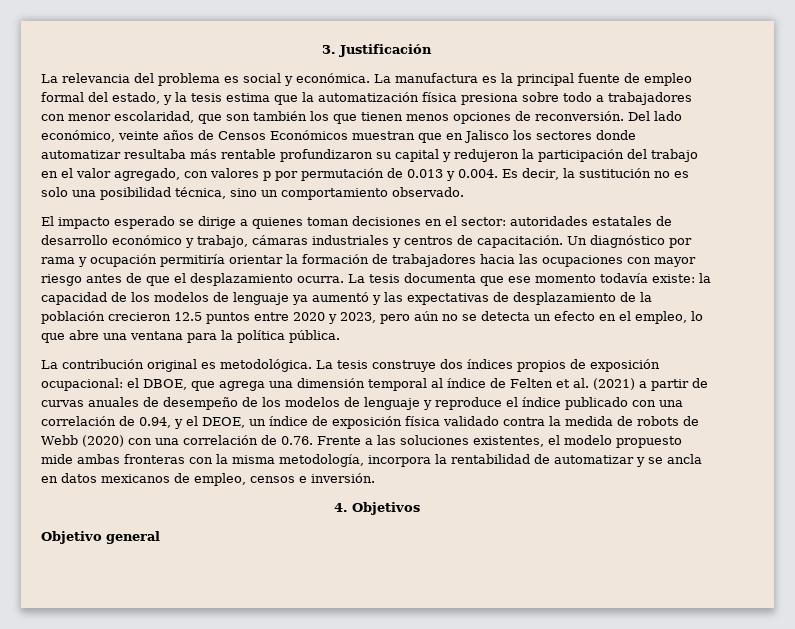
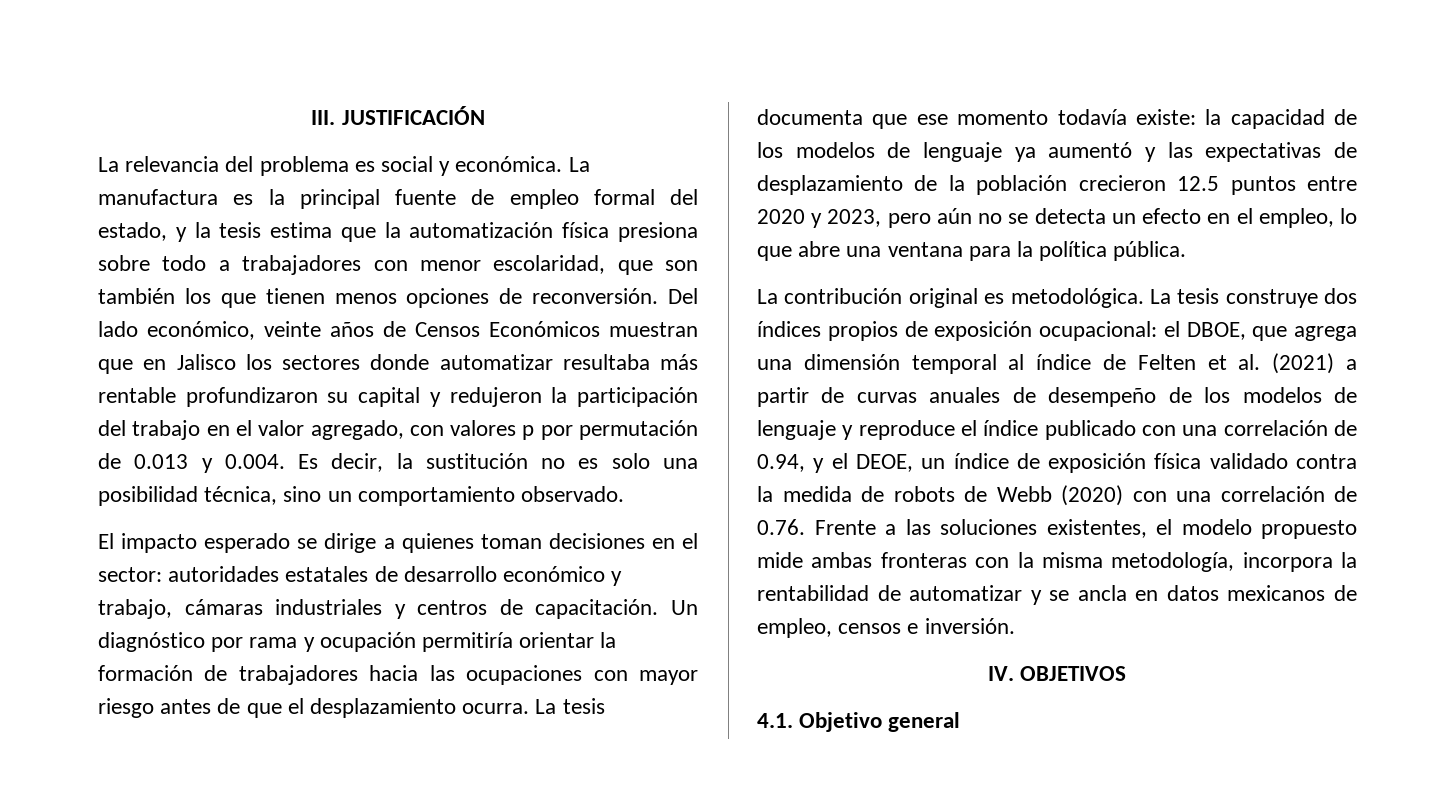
- 3. Justificación
+ III. JUSTIFICACIÓN
- 4. Objetivos
- Objetivo general
+ IV. OBJETIVOS
+ 4.1. Objetivo general

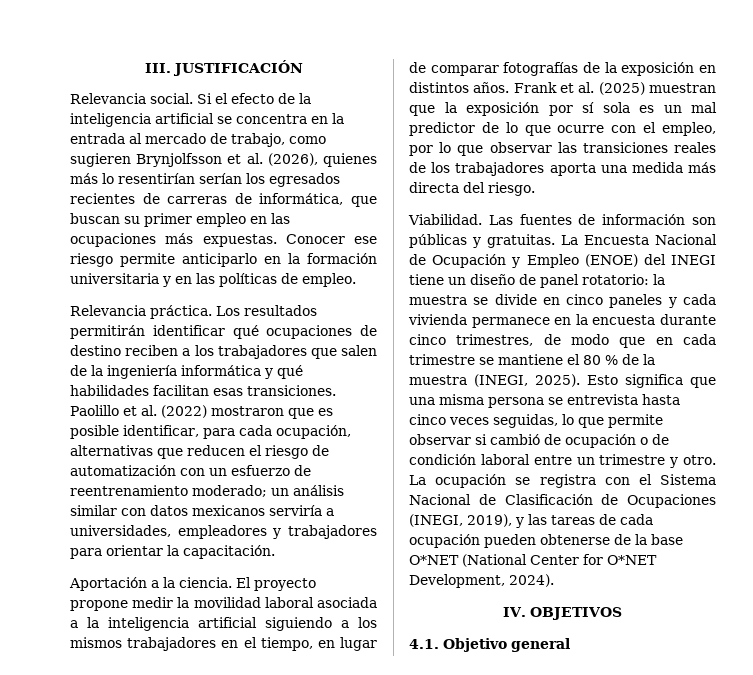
- La relevancia del problema es social y económica. La manufactura es la principal fuente de empleo formal del estado, y la tesis estima que la automatización física presiona sobre todo a trabajadores con menor escolaridad, que son también los que tienen menos opciones de reconversión. Del lado económico, veinte años de Censos Económicos muestran que en Jalisco los sectores donde automatizar resultaba más rentable profundizaron su capital y redujeron la participación del trabajo en el valor agregado, con valores p por permutación de 0.013 y 0.004. Es decir, la sustitución no es solo una posibilidad técnica, sino un comportamiento observado.
- El impacto esperado se dirige a quienes toman decisiones en el sector: autoridades estatales de desarrollo económico y trabajo, cámaras industriales y centros de capacitación. Un diagnóstico por rama y ocupación permitiría orientar la formación de trabajadores hacia las ocupaciones con mayor riesgo antes de que el desplazamiento ocurra. La tesis documenta que ese momento todavía existe: la capacidad de los modelos de lenguaje ya aumentó y las expectativas de desplazamiento de la población crecieron 12.5 puntos entre 2020 y 2023, pero aún no se detecta un efecto en el empleo, lo que abre una ventana para la política pública.
- La contribución original es metodológica. La tesis construye dos índices propios de exposición ocupacional: el DBOE, que agrega una dimensión temporal al índice de Felten et al. (2021) a partir de curvas anuales de desempeño de los modelos de lenguaje y reproduce el índice publicado con una correlación de 0.94, y el DEOE, un índice de exposición física validado contra la medida de robots de Webb (2020) con una correlación de 0.76. Frente a las soluciones existentes, el modelo propuesto mide ambas fronteras con la misma metodología, incorpora la rentabilidad de automatizar y se ancla en datos mexicanos de empleo, censos e inversión.
+ Relevancia social. Si el efecto de la inteligencia artificial se concentra en la entrada al mercado de trabajo, como sugieren Brynjolfsson et al. (2026), quienes más lo resentirían serían los egresados recientes de carreras de informática, que buscan su primer empleo en las ocupaciones más expuestas. Conocer ese riesgo permite anticiparlo en la formación universitaria y en las políticas de empleo.
+ Relevancia práctica. Los resultados permitirán identificar qué ocupaciones de destino reciben a los trabajadores que salen de la ingeniería informática y qué habilidades facilitan esas transiciones. Paolillo et al. (2022) mostraron que es posible identificar, para cada ocupación, alternativas que reducen el riesgo de automatización con un esfuerzo de reentrenamiento moderado; un análisis similar con datos mexicanos serviría a universidades, empleadores y trabajadores para orientar la capacitación.
+ Aportación a la ciencia. El proyecto propone medir la movilidad laboral asociada a la inteligencia artificial siguiendo a los mismos trabajadores en el tiempo, en lugar de comparar fotografías de la exposición en distintos años. Frank et al. (2025) muestran que la exposición por sí sola es un mal predictor de lo que ocurre con el empleo, por lo que observar las transiciones reales de los trabajadores aporta una medida más directa del riesgo.
+ Viabilidad. Las fuentes de información son públicas y gratuitas. La Encuesta Nacional de Ocupación y Empleo (ENOE) del INEGI tiene un diseño de panel rotatorio: la muestra se divide en cinco paneles y cada vivienda permanece en la encuesta durante cinco trimestres, de modo que en cada trimestre se mantiene el 80 % de la muestra (INEGI, 2025). Esto significa que una misma persona se entrevista hasta cinco veces seguidas, lo que permite observar si cambió de ocupación o de condición laboral entre un trimestre y otro. La ocupación se registra con el Sistema Nacional de Clasificación de Ocupaciones (INEGI, 2019), y las tareas de cada ocupación pueden obtenerse de la base O*NET (National Center for O*NET Development, 2024).

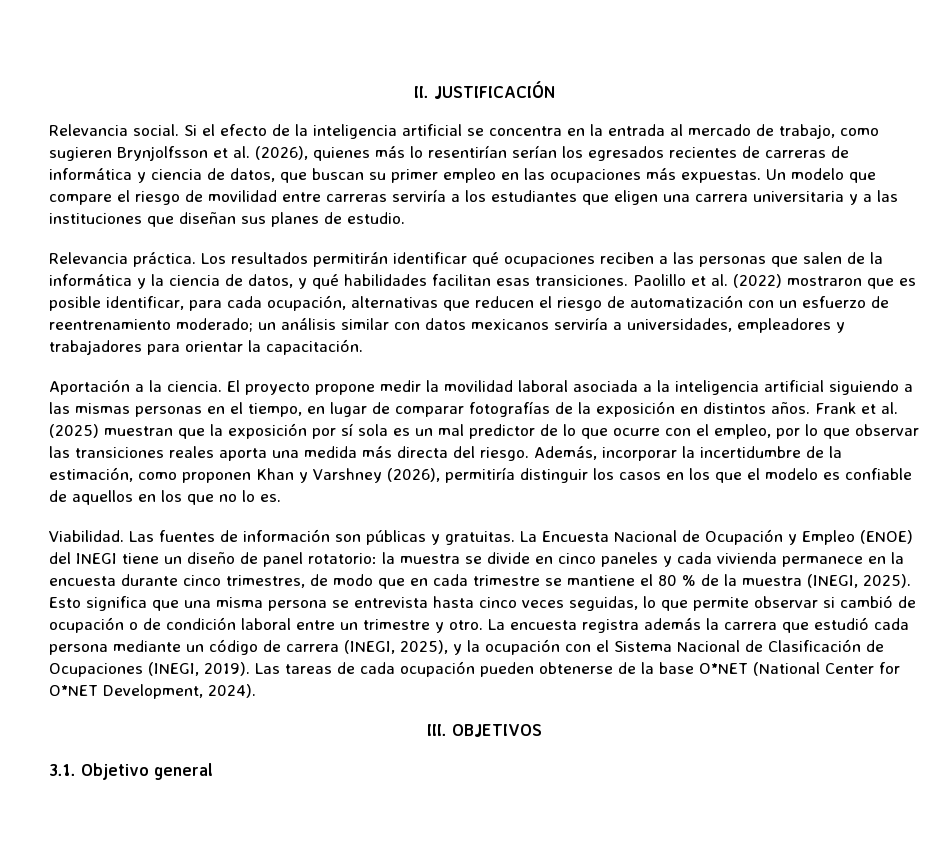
- III. JUSTIFICACIÓN
+ II. JUSTIFICACIÓN
- Si el efecto de la inteligencia artificial se concentra en la entrada al mercado de trabajo, como sugieren Brynjolfsson et al. (2026), quienes más lo resentirían serían los egresados recientes de carreras de informática, que buscan su primer empleo en las ocupaciones más expuestas.
+ Si el efecto de la inteligencia artificial se concentra en la entrada al mercado de trabajo, como sugieren Brynjolfsson et al. (2026), quienes más lo resentirían serían los egresados recientes de carreras de informática y ciencia de datos, que buscan su primer empleo en las ocupaciones más expuestas.
- Conocer ese riesgo permite anticiparlo en la formación universitaria y en las políticas de empleo.
+ Un modelo que compare el riesgo de movilidad entre carreras serviría a los estudiantes que eligen una carrera universitaria y a las instituciones que diseñan sus planes de estudio.
- Los resultados permitirán identificar qué ocupaciones de destino reciben a los trabajadores que salen de la ingeniería informática y qué habilidades facilitan esas transiciones.
+ Los resultados permitirán identificar qué ocupaciones reciben a las personas que salen de la informática y la ciencia de datos, y qué habilidades facilitan esas transiciones.
- El proyecto propone medir la movilidad laboral asociada a la inteligencia artificial siguiendo a los mismos trabajadores en el tiempo, en lugar de comparar fotografías de la exposición en distintos años.
+ El proyecto propone medir la movilidad laboral asociada a la inteligencia artificial siguiendo a las mismas personas en el tiempo, en lugar de comparar fotografías de la exposición en distintos años.
- Frank et al. (2025) muestran que la exposición por sí sola es un mal predictor de lo que ocurre con el empleo, por lo que observar las transiciones reales de los trabajadores aporta una medida más directa del riesgo.
+ Frank et al. (2025) muestran que la exposición por sí sola es un mal predictor de lo que ocurre con el empleo, por lo que observar las transiciones reales aporta una medida más directa del riesgo. Además, incorporar la incertidumbre de la estimación, como proponen Khan y Varshney (2026), permitiría distinguir los casos en los que el modelo es confiable de aquellos en los que no lo es.
- La ocupación se registra con el Sistema Nacional de Clasificación de Ocupaciones (INEGI, 2019), y las tareas de cada ocupación pueden obtenerse de la base O*NET (National Center for O*NET Development, 2024).
+ La encuesta registra además la carrera que estudió cada persona mediante un código de carrera (INEGI, 2025), y la ocupación con el Sistema Nacional de Clasificación de Ocupaciones (INEGI, 2019). Las tareas de cada ocupación pueden obtenerse de la base O*NET (National Center for O*NET Development, 2024).
- IV. OBJETIVOS
+ III. OBJETIVOS
- 4.1. Objetivo general
+ 3.1. Objetivo general

